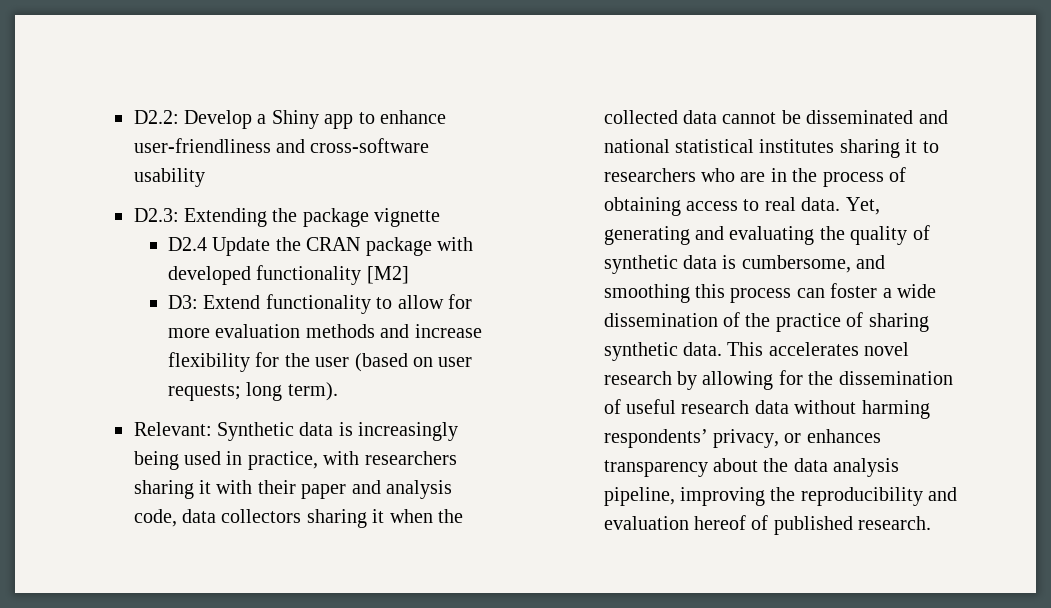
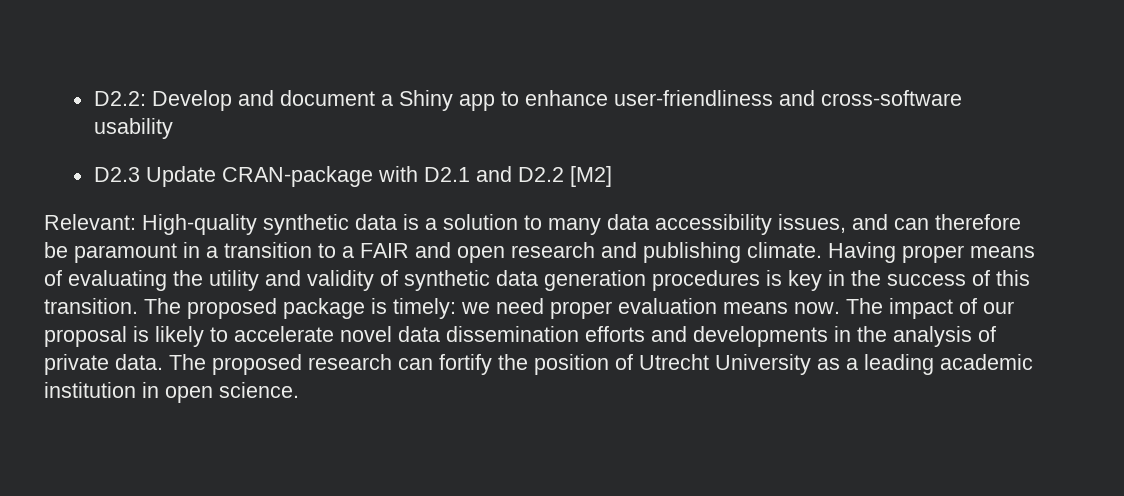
- D2.2: Develop a Shiny app to enhance user-friendliness and cross-software usability
+ D2.2: Develop and document a Shiny app to enhance user-friendliness and cross-software usability
- D2.3: Extending the package vignette
- D2.4 Update the CRAN package with developed functionality [M2]
- D3: Extend functionality to allow for more evaluation methods and increase flexibility for the user (based on user requests; long term).
- Relevant: Synthetic data is increasingly being used in practice, with researchers sharing it with their paper and analysis code, data collectors sharing it when the collected data cannot be disseminated and national statistical institutes sharing it to researchers who are in the process of obtaining access to real data. Yet, generating and evaluating the quality of synthetic data is cumbersome, and smoothing this process can foster a wide dissemination of the practice of sharing synthetic data. This accelerates novel research by allowing for the dissemination of useful research data without harming respondents’ privacy, or enhances transparency about the data analysis pipeline, improving the reproducibility and evaluation hereof of published research.
+ D2.3 Update CRAN-package with D2.1 and D2.2 [M2]
+ Relevant: High-quality synthetic data is a solution to many data accessibility issues, and can therefore be paramount in a transition to a FAIR and open research and publishing climate. Having proper means of evaluating the utility and validity of synthetic data generation procedures is key in the success of this transition. The proposed package is timely: we need proper evaluation means now. The impact of our proposal is likely to accelerate novel data dissemination efforts and developments in the analysis of private data. The proposed research can fortify the position of Utrecht University as a leading academic institution in open science.

